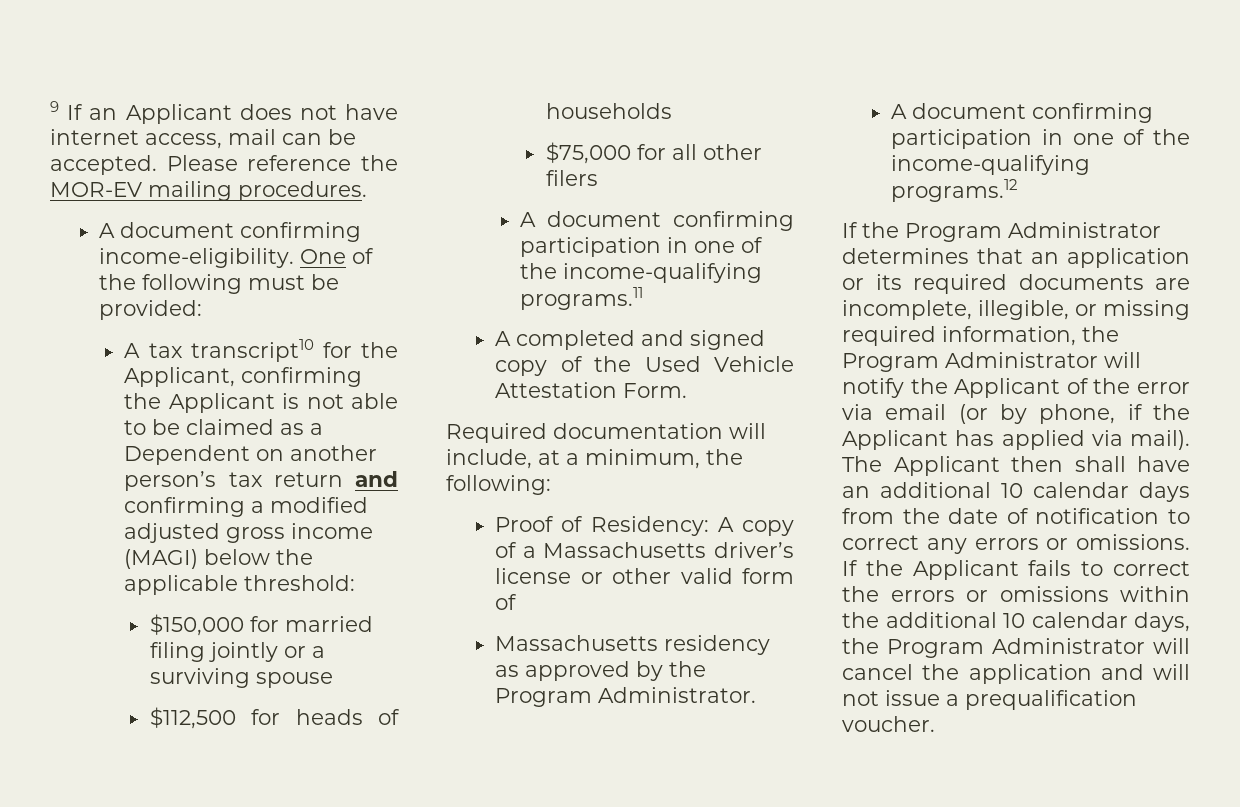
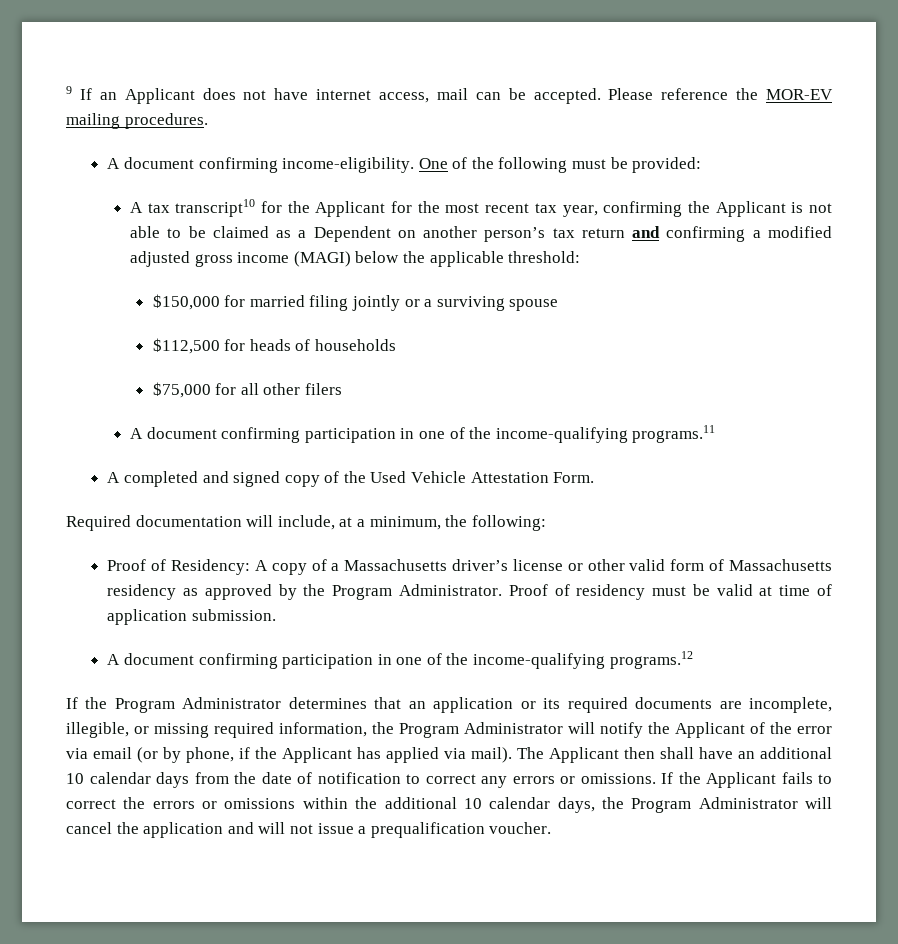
- A tax transcript10 for the Applicant, confirming the Applicant is not able to be claimed as a Dependent on another person’s tax return and confirming a modified adjusted gross income (MAGI) below the applicable threshold:
+ A tax transcript10 for the Applicant for the most recent tax year, confirming the Applicant is not able to be claimed as a Dependent on another person’s tax return and confirming a modified adjusted gross income (MAGI) below the applicable threshold:
- Proof of Residency: A copy of a Massachusetts driver’s license or other valid form of
- Massachusetts residency as approved by the Program Administrator.
+ Proof of Residency: A copy of a Massachusetts driver’s license or other valid form of Massachusetts residency as approved by the Program Administrator. Proof of residency must be valid at time of application submission.

